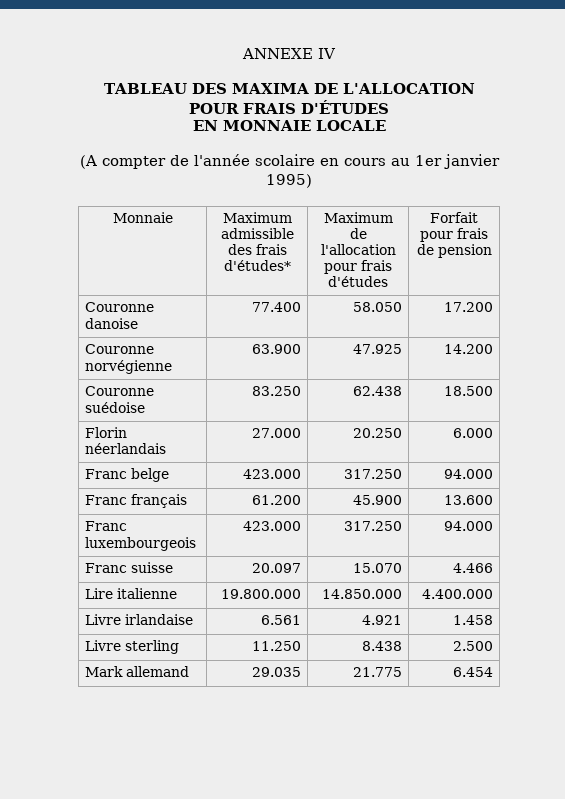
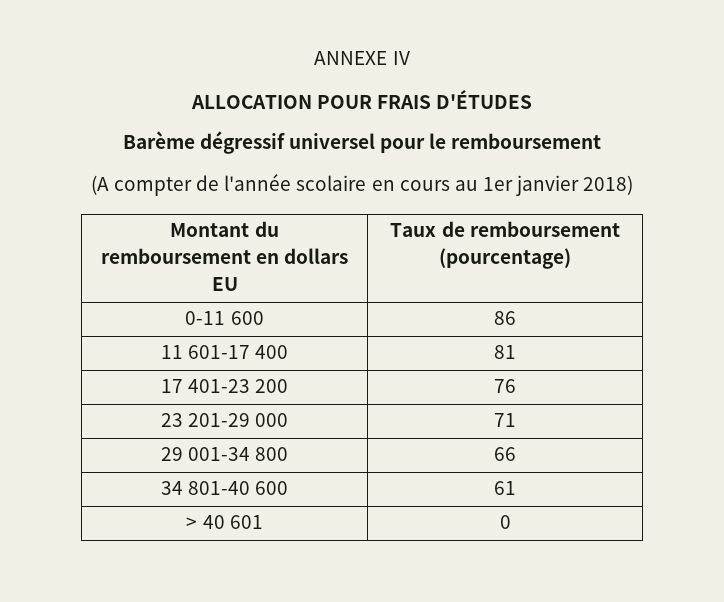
- TABLEAU DES MAXIMA DE L'ALLOCATION POUR FRAIS D'ÉTUDES
- EN MONNAIE LOCALE
+ ALLOCATION POUR FRAIS D'ÉTUDES
+ Barème dégressif universel pour le remboursement
- (A compter de l'année scolaire en cours au 1er janvier 1995)
- Monnaie | Maximum admissible des frais d'études* | Maximum de l'allocation pour frais d'études | Forfait pour frais de pension
- Couronne danoise | 77.400 | 58.050 | 17.200
- Couronne norvégienne | 63.900 | 47.925 | 14.200
- Couronne suédoise | 83.250 | 62.438 | 18.500
- Florin néerlandais | 27.000 | 20.250 | 6.000
- Franc belge | 423.000 | 317.250 | 94.000
- Franc français | 61.200 | 45.900 | 13.600
- Franc luxembourgeois | 423.000 | 317.250 | 94.000
- Franc suisse | 20.097 | 15.070 | 4.466
- Lire italienne | 19.800.000 | 14.850.000 | 4.400.000
- Livre irlandaise | 6.561 | 4.921 | 1.458
- Livre sterling | 11.250 | 8.438 | 2.500
- Mark allemand | 29.035 | 21.775 | 6.454
+ (A compter de l'année scolaire en cours au 1er janvier 2018)
+ Montant du remboursement en dollars EU | Taux de remboursement (pourcentage)
+ 0-11 600 | 86
+ 11 601-17 400 | 81
+ 17 401-23 200 | 76
+ 23 201-29 000 | 71
+ 29 001-34 800 | 66
+ 34 801-40 600 | 61
+ > 40 601 | 0

